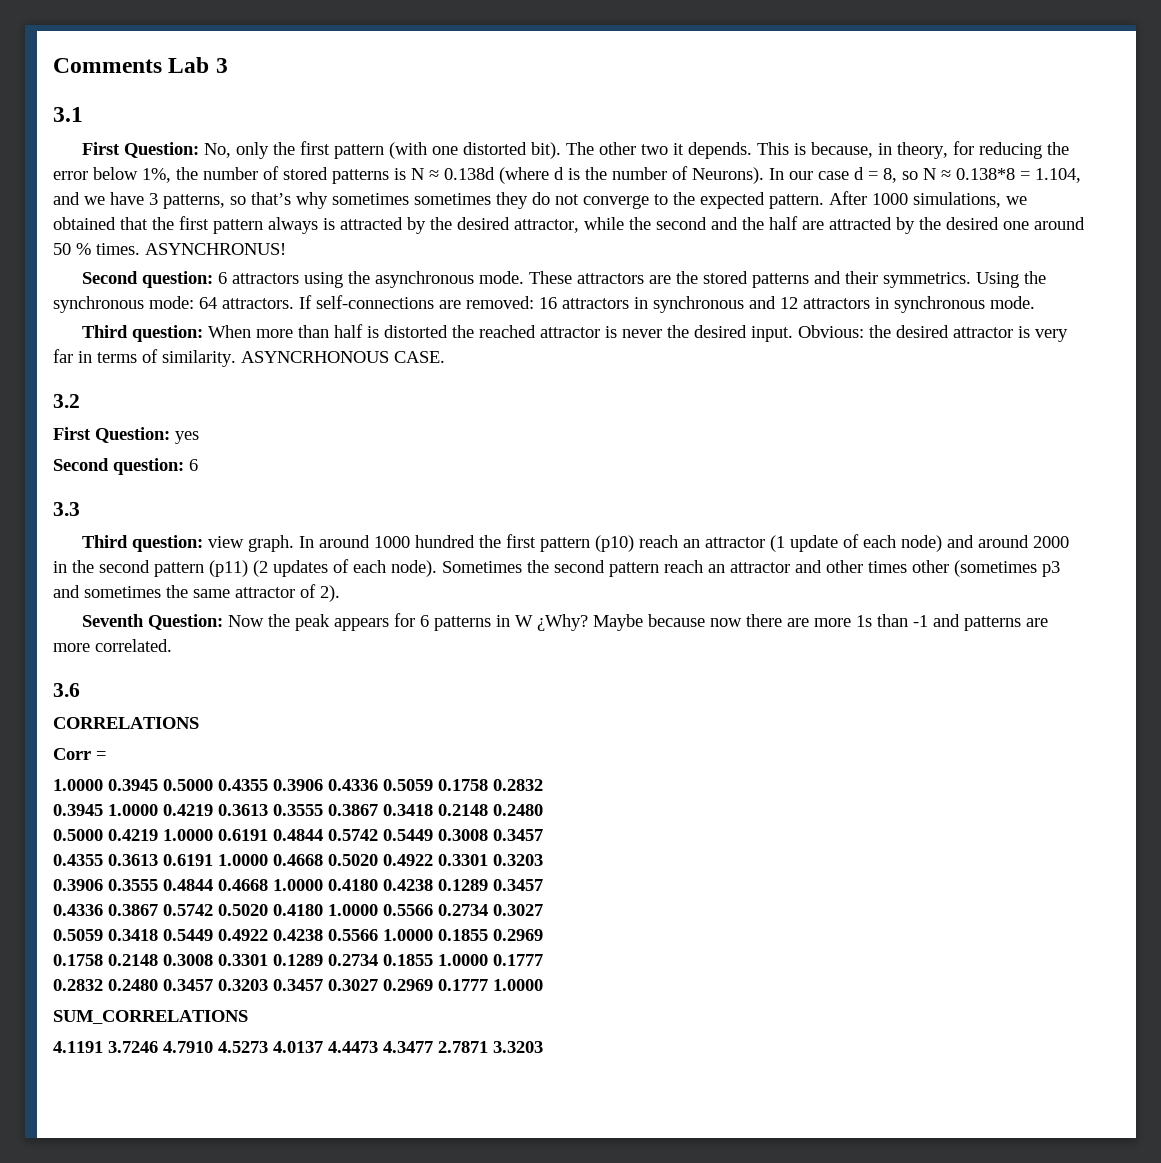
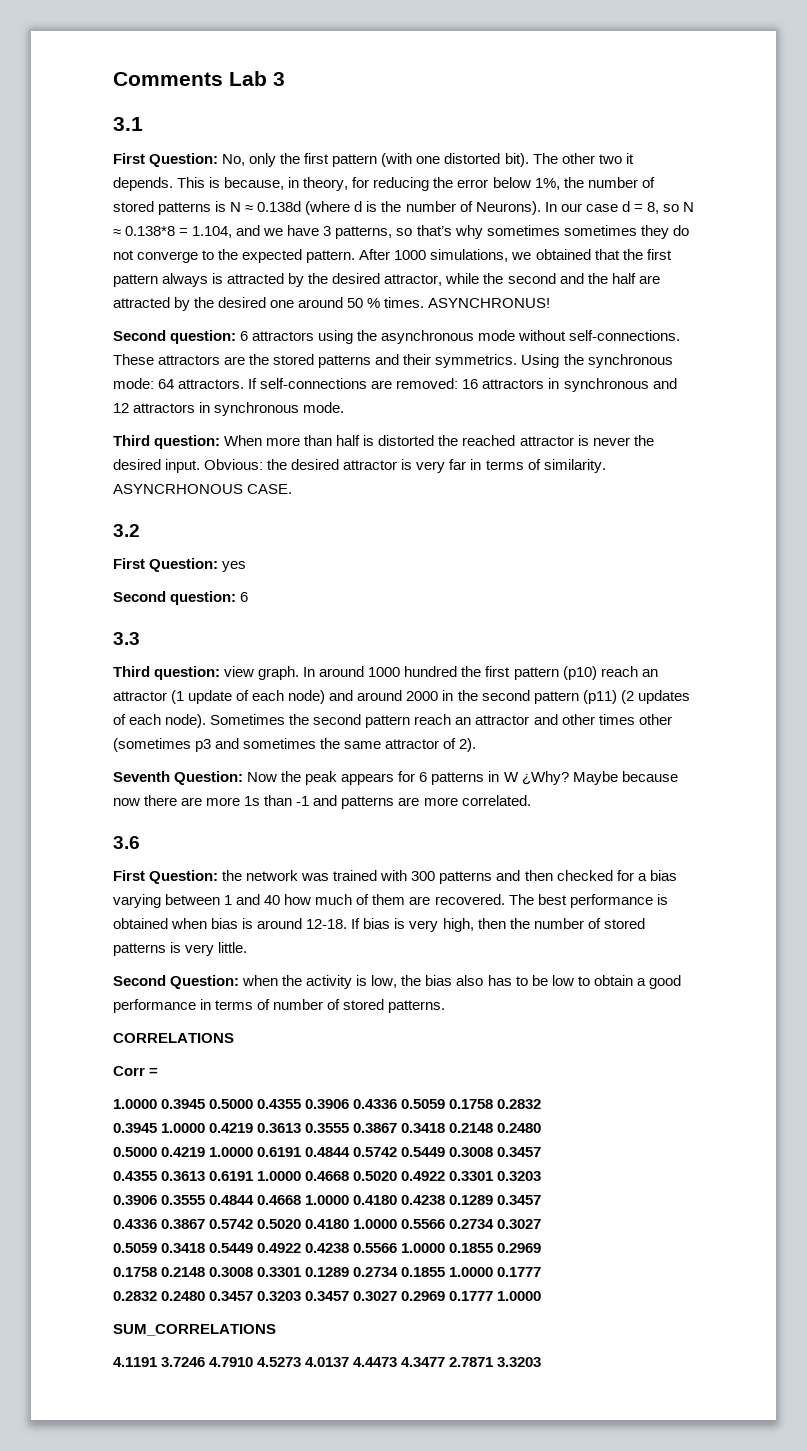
- Second question: 6 attractors using the asynchronous mode.
+ Second question: 6 attractors using the asynchronous mode without self-connections.
+ First Question: the network was trained with 300 patterns and then checked for a bias varying between 1 and 40 how much of them are recovered. The best performance is obtained when bias is around 12-18. If bias is very high, then the number of stored patterns is very little.
+ Second Question: when the activity is low, the bias also has to be low to obtain a good performance in terms of number of stored patterns.

